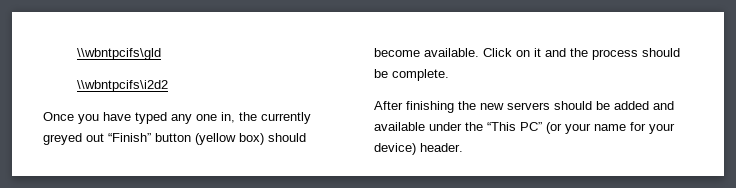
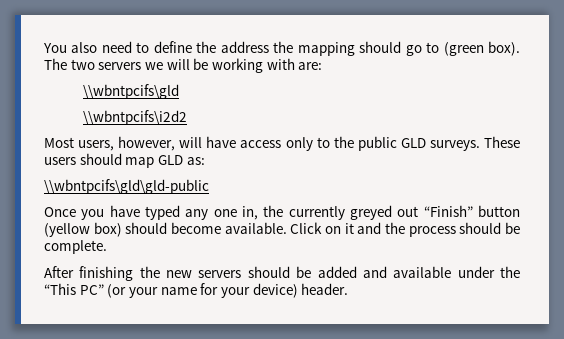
+ You also need to define the address the mapping should go to (green box). The two servers we will be working with are:
  \\wbntpcifs\gld
  \\wbntpcifs\i2d2
+ Most users, however, will have access only to the public GLD surveys. These users should map GLD as:
+ \\wbntpcifs\gld\gld-public

